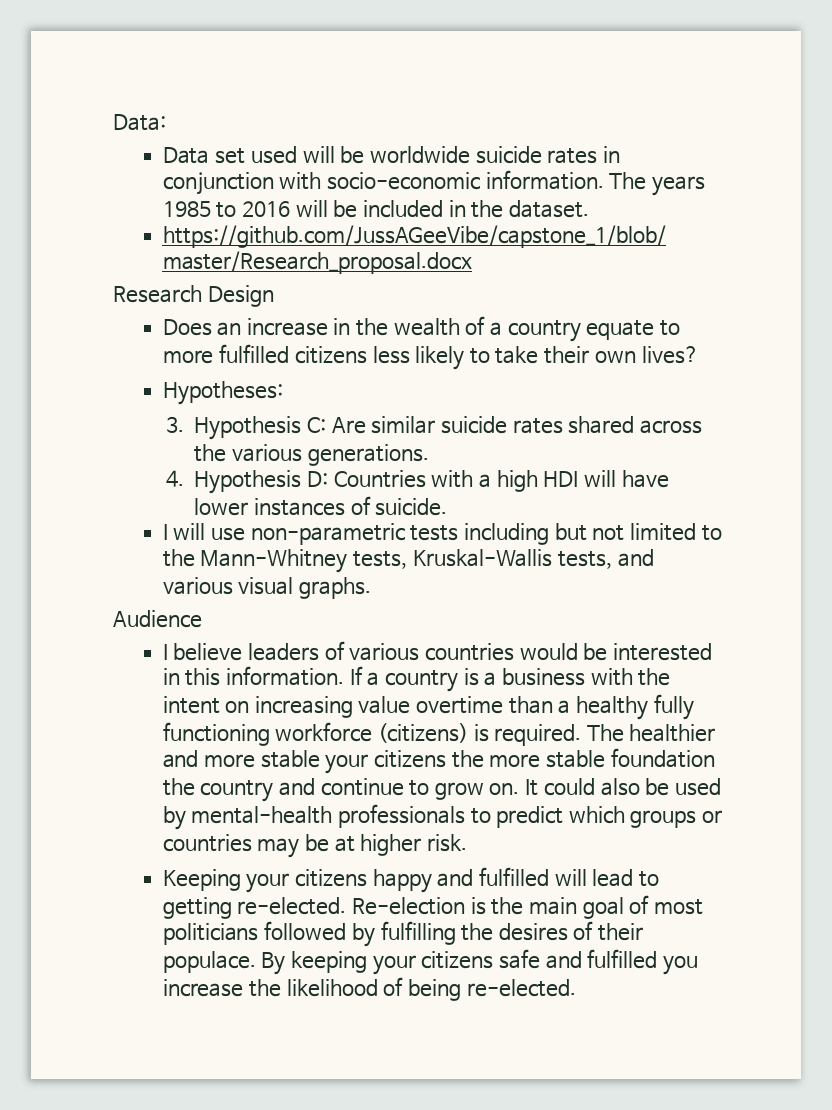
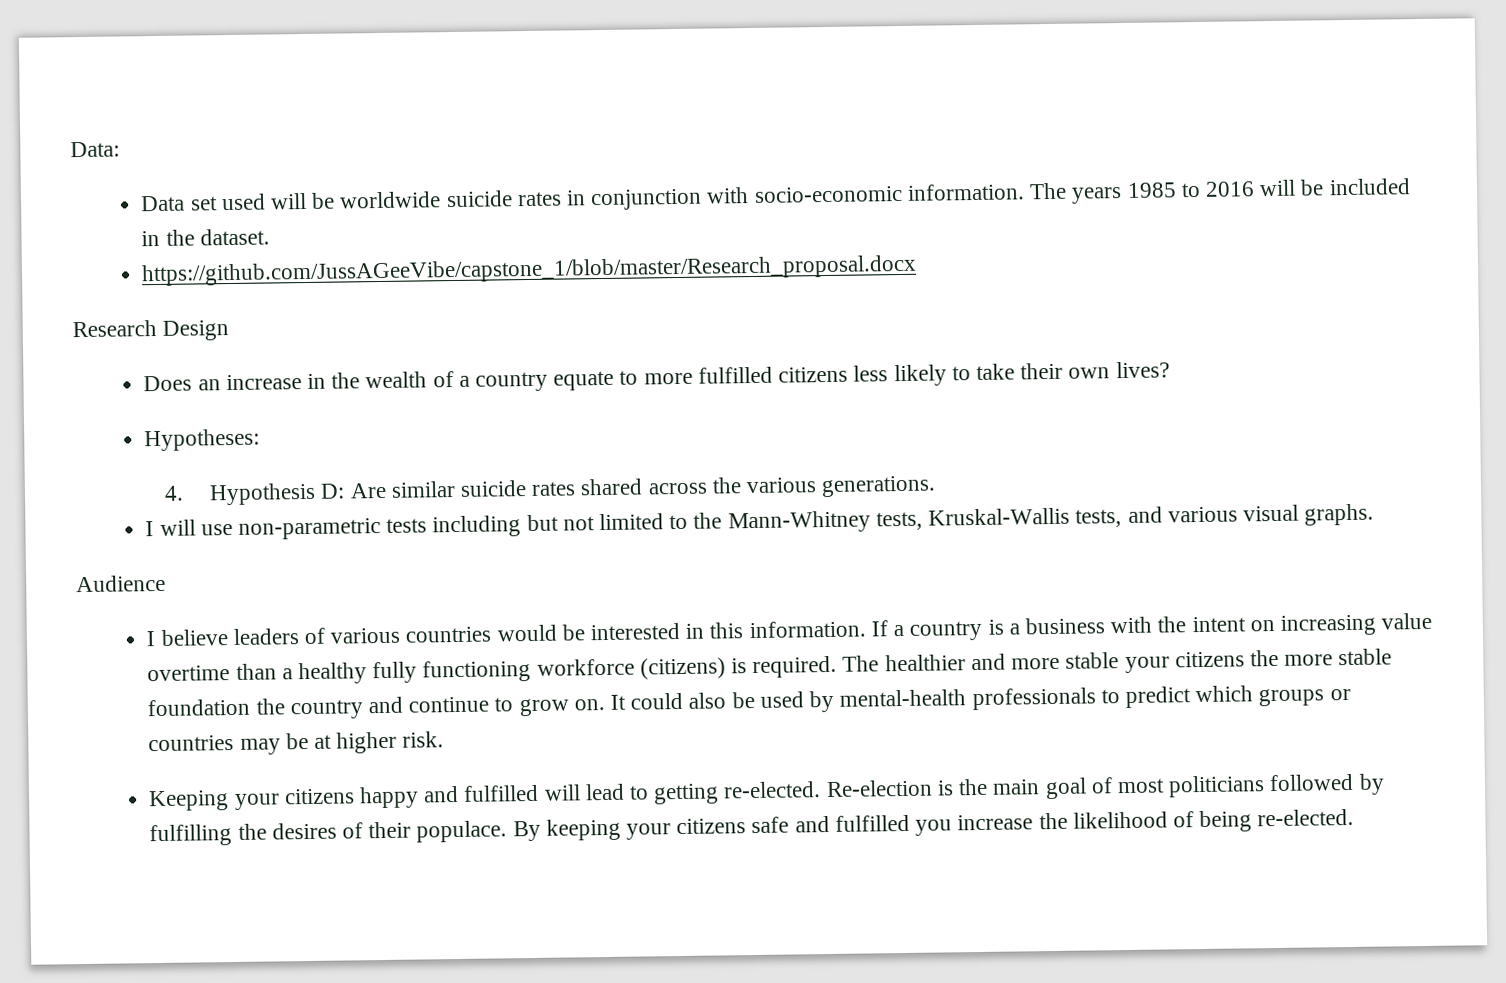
- 3. Hypothesis C: Are similar suicide rates shared across the various generations.
+ 4. Hypothesis D: Are similar suicide rates shared across the various generations.
- 4. Hypothesis D: Countries with a high HDI will have lower instances of suicide.

